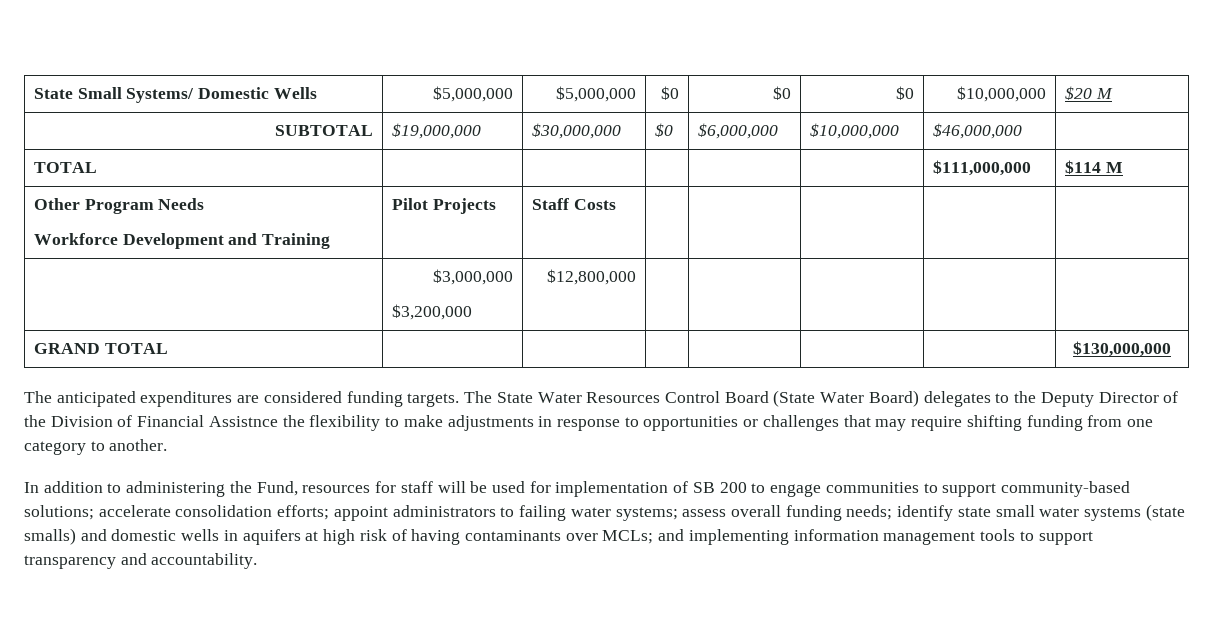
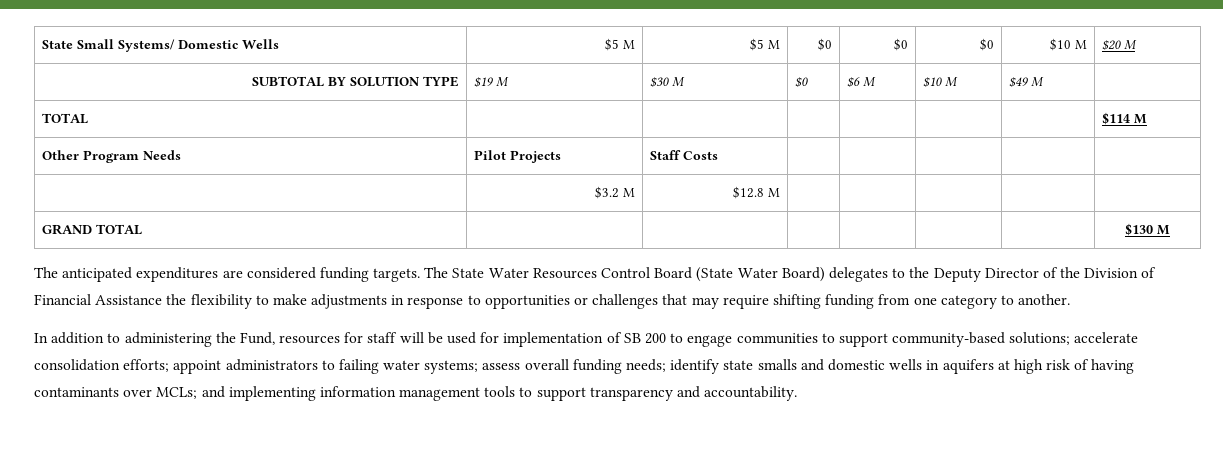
- State Small Systems/ Domestic Wells | $5,000,000 | $5,000,000 | $0 | $0 | $0 | $10,000,000 | $20 M
+ State Small Systems/ Domestic Wells | $5 M | $5 M | $0 | $0 | $0 | $10 M | $20 M
- SUBTOTAL | $19,000,000 | $30,000,000 | $0 | $6,000,000 | $10,000,000 | $46,000,000 |
- TOTAL | | | | | | $111,000,000 | $114 M
+ SUBTOTAL BY SOLUTION TYPE | $19 M | $30 M | $0 | $6 M | $10 M | $49 M |
+ TOTAL | | | | | | | $114 M
- Other Program Needs
- Workforce Development and Training | Pilot Projects | Staff Costs | | | | |
+ Other Program Needs | Pilot Projects | Staff Costs | | | | |
- | $3,000,000
- $3,200,000 | $12,800,000 | | | | |
+ | $3.2 M | $12.8 M | | | | |
- GRAND TOTAL | | | | | | | $130,000,000
+ GRAND TOTAL | | | | | | | $130 M
- The State Water Resources Control Board (State Water Board) delegates to the Deputy Director of the Division of Financial Assistnce the flexibility to make adjustments in response to opportunities or challenges that may require shifting funding from one category to another.
+ The State Water Resources Control Board (State Water Board) delegates to the Deputy Director of the Division of Financial Assistance the flexibility to make adjustments in response to opportunities or challenges that may require shifting funding from one category to another.
- identify state small water systems (state smalls) and domestic wells in aquifers at high risk of having contaminants over MCLs;
+ identify state smalls and domestic wells in aquifers at high risk of having contaminants over MCLs;

